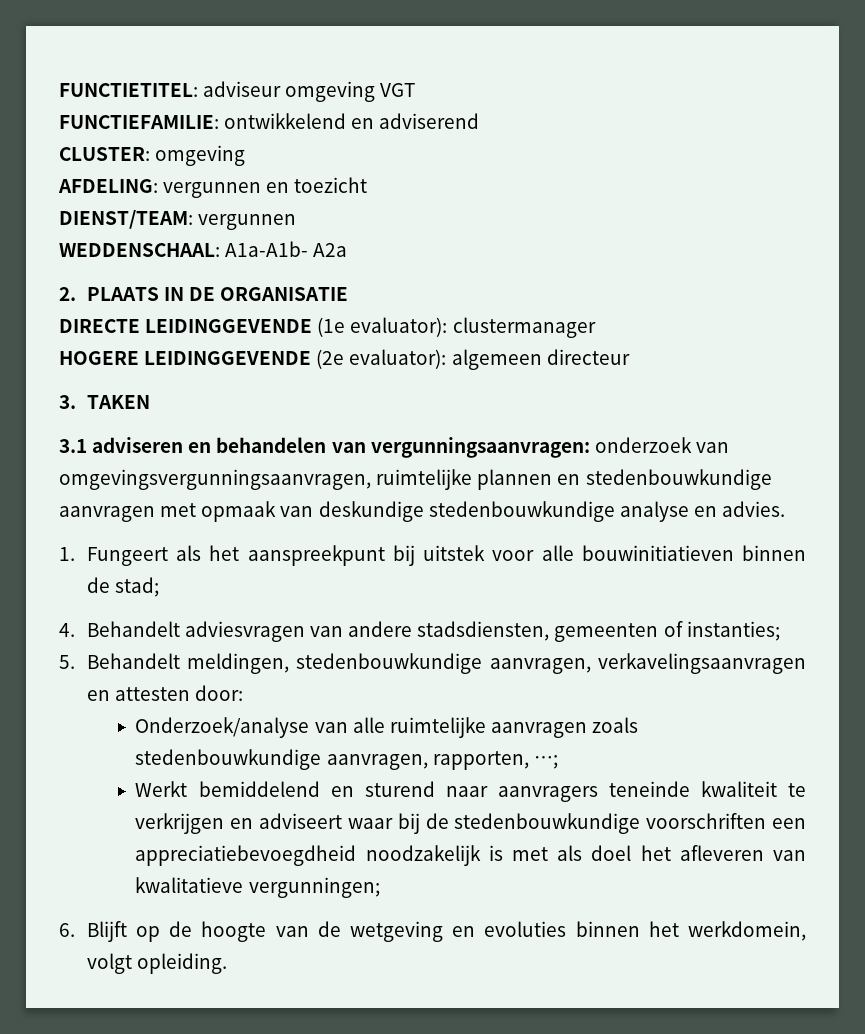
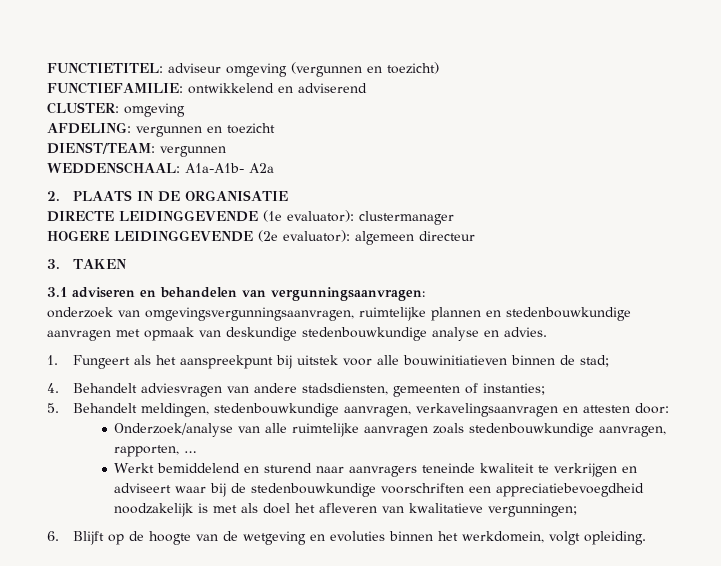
- FUNCTIETITEL: adviseur omgeving VGT
+ FUNCTIETITEL: adviseur omgeving (vergunnen en toezicht)
- 3.1 adviseren en behandelen van vergunningsaanvragen: onderzoek van omgevingsvergunningsaanvragen, ruimtelijke plannen en stedenbouwkundige aanvragen met opmaak van deskundige stedenbouwkundige analyse en advies.
+ 3.1 adviseren en behandelen van vergunningsaanvragen:
+ onderzoek van omgevingsvergunningsaanvragen, ruimtelijke plannen en stedenbouwkundige aanvragen met opmaak van deskundige stedenbouwkundige analyse en advies.
- Onderzoek/analyse van alle ruimtelijke aanvragen zoals stedenbouwkundige aanvragen, rapporten, …;
+ Onderzoek/analyse van alle ruimtelijke aanvragen zoals stedenbouwkundige aanvragen, rapporten, …

